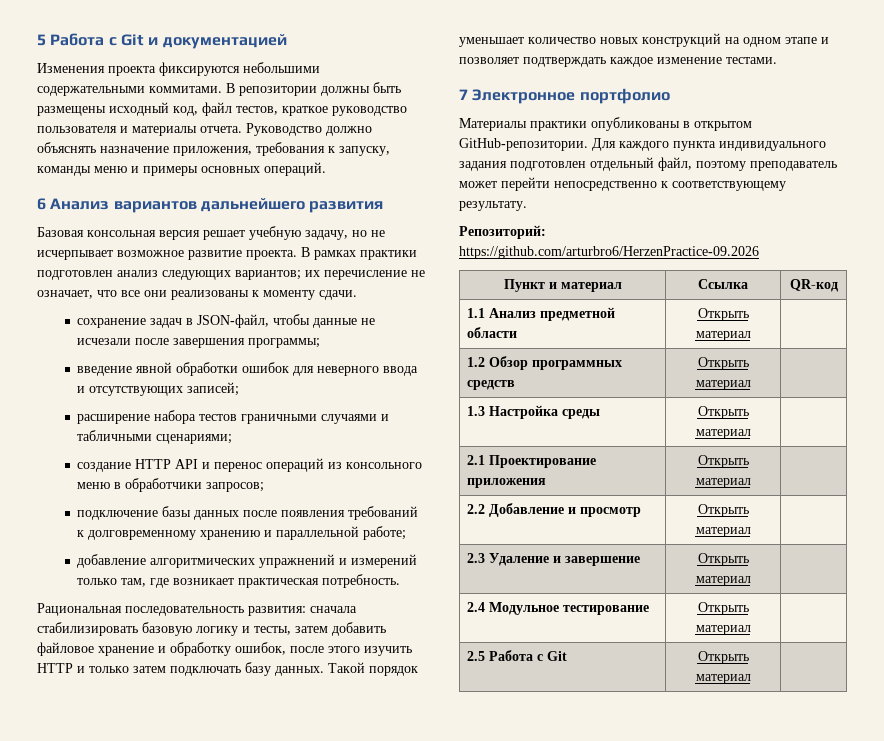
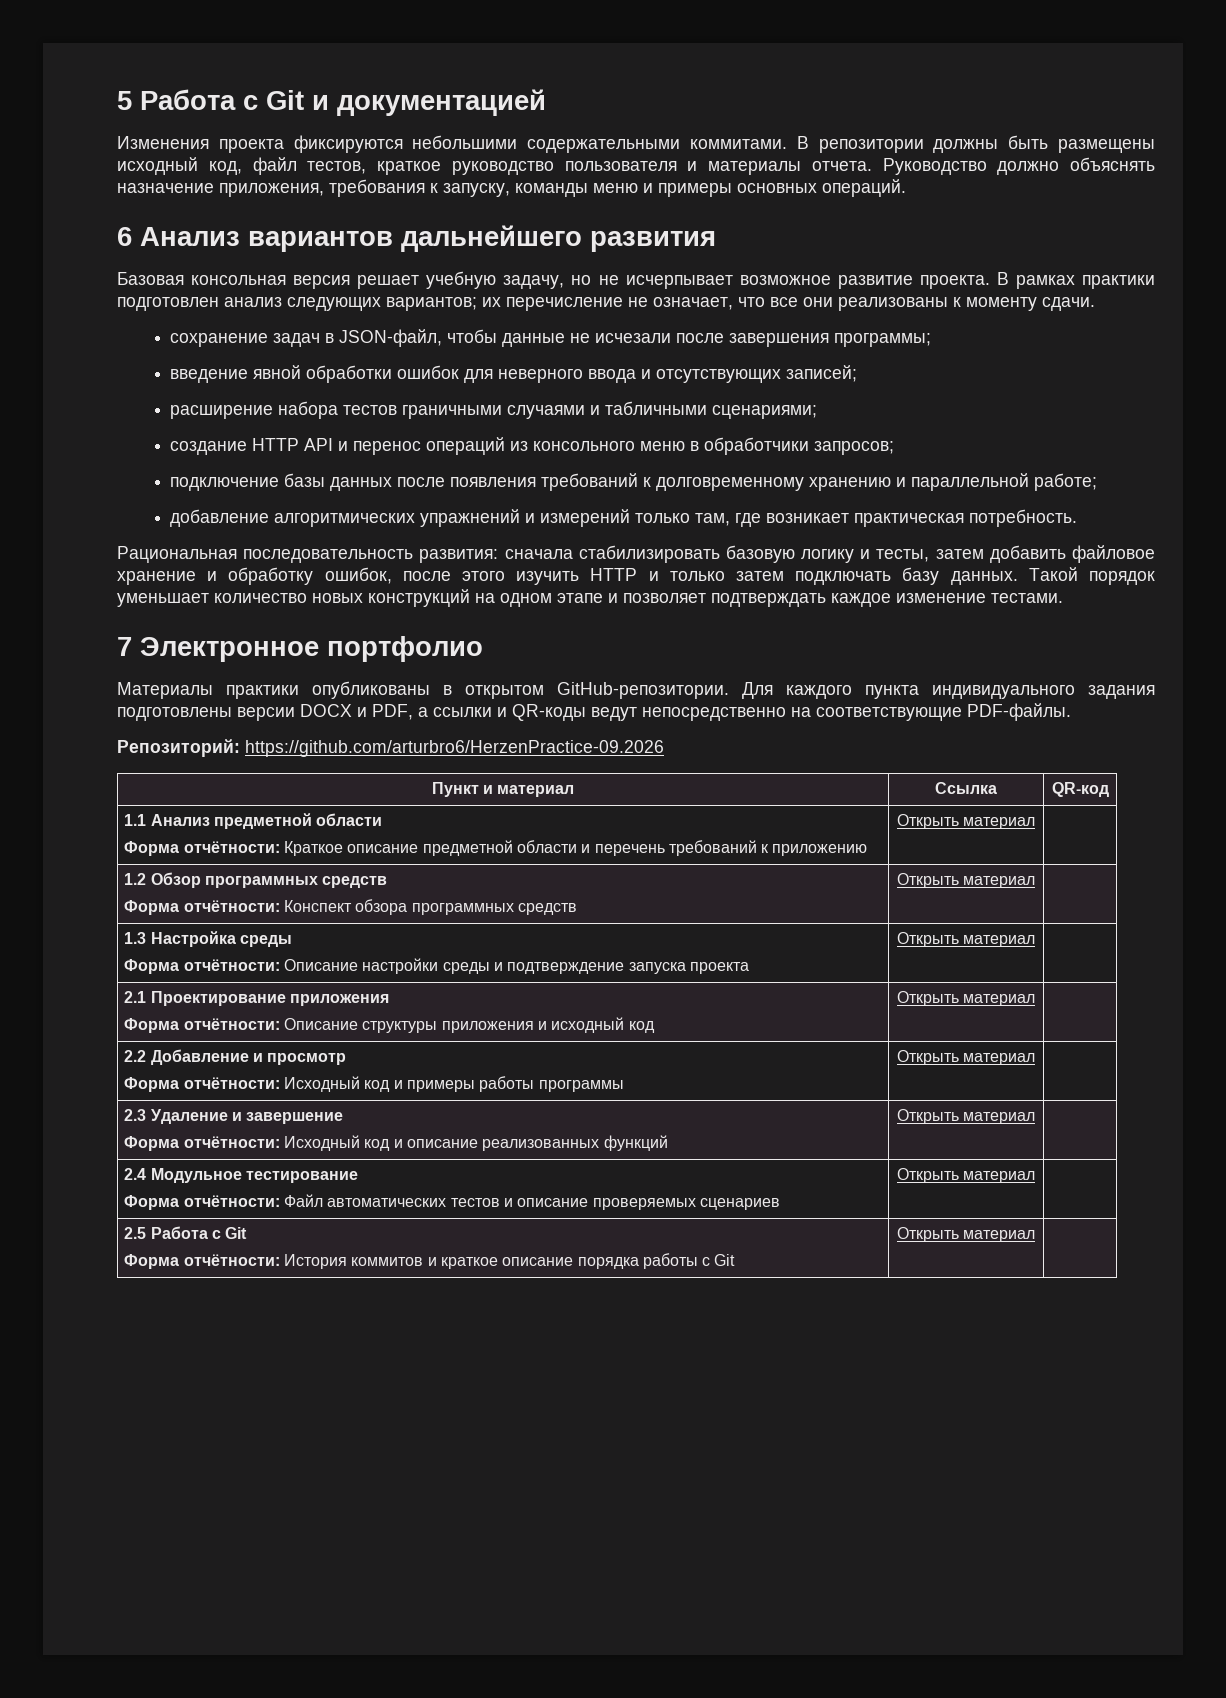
- Для каждого пункта индивидуального задания подготовлен отдельный файл, поэтому преподаватель может перейти непосредственно к соответствующему результату.
+ Для каждого пункта индивидуального задания подготовлены версии DOCX и PDF, а ссылки и QR-коды ведут непосредственно на соответствующие PDF-файлы.
- 1.1 Анализ предметной области | Открыть материал |
+ 1.1 Анализ предметной области
+ Форма отчётности: Краткое описание предметной области и перечень требований к приложению | Открыть материал |
- 1.2 Обзор программных средств | Открыть материал |
+ 1.2 Обзор программных средств
+ Форма отчётности: Конспект обзора программных средств | Открыть материал |
- 1.3 Настройка среды | Открыть материал |
+ 1.3 Настройка среды
+ Форма отчётности: Описание настройки среды и подтверждение запуска проекта | Открыть материал |
- 2.1 Проектирование приложения | Открыть материал |
+ 2.1 Проектирование приложения
+ Форма отчётности: Описание структуры приложения и исходный код | Открыть материал |
- 2.2 Добавление и просмотр | Открыть материал |
+ 2.2 Добавление и просмотр
+ Форма отчётности: Исходный код и примеры работы программы | Открыть материал |
- 2.3 Удаление и завершение | Открыть материал |
+ 2.3 Удаление и завершение
+ Форма отчётности: Исходный код и описание реализованных функций | Открыть материал |
- 2.4 Модульное тестирование | Открыть материал |
+ 2.4 Модульное тестирование
+ Форма отчётности: Файл автоматических тестов и описание проверяемых сценариев | Открыть материал |
- 2.5 Работа с Git | Открыть материал |
+ 2.5 Работа с Git
+ Форма отчётности: История коммитов и краткое описание порядка работы с Git | Открыть материал |

